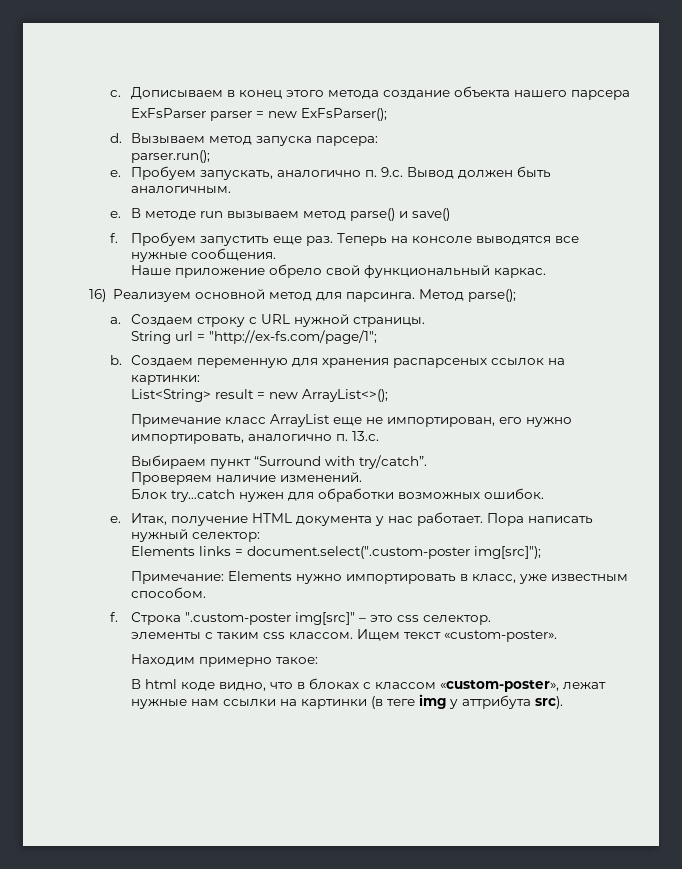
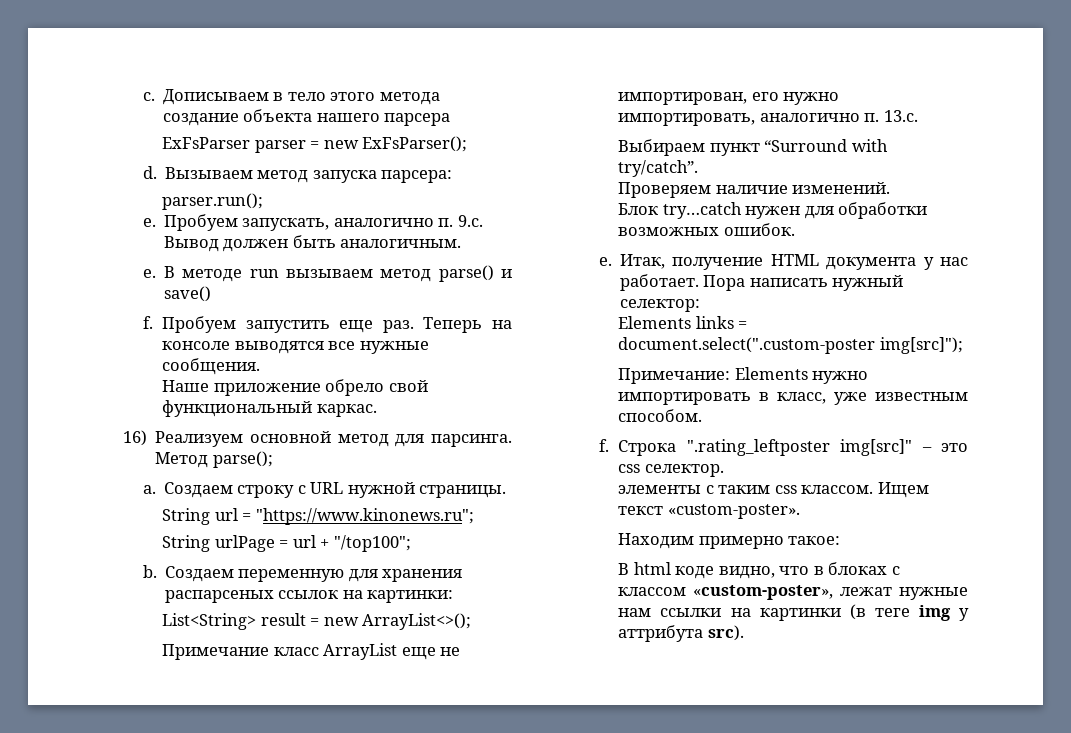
- Дописываем в конец этого метода создание объекта нашего парсера
+ Дописываем в тело этого метода создание объекта нашего парсера
- String url = "http://ex-fs.com/page/1";
+ String url = "https://www.kinonews.ru";
+ String urlPage = url + "/top100";
- Строка ".custom-poster img[src]" – это css селектор.
+ Строка ".rating_leftposter img[src]" – это css селектор.

